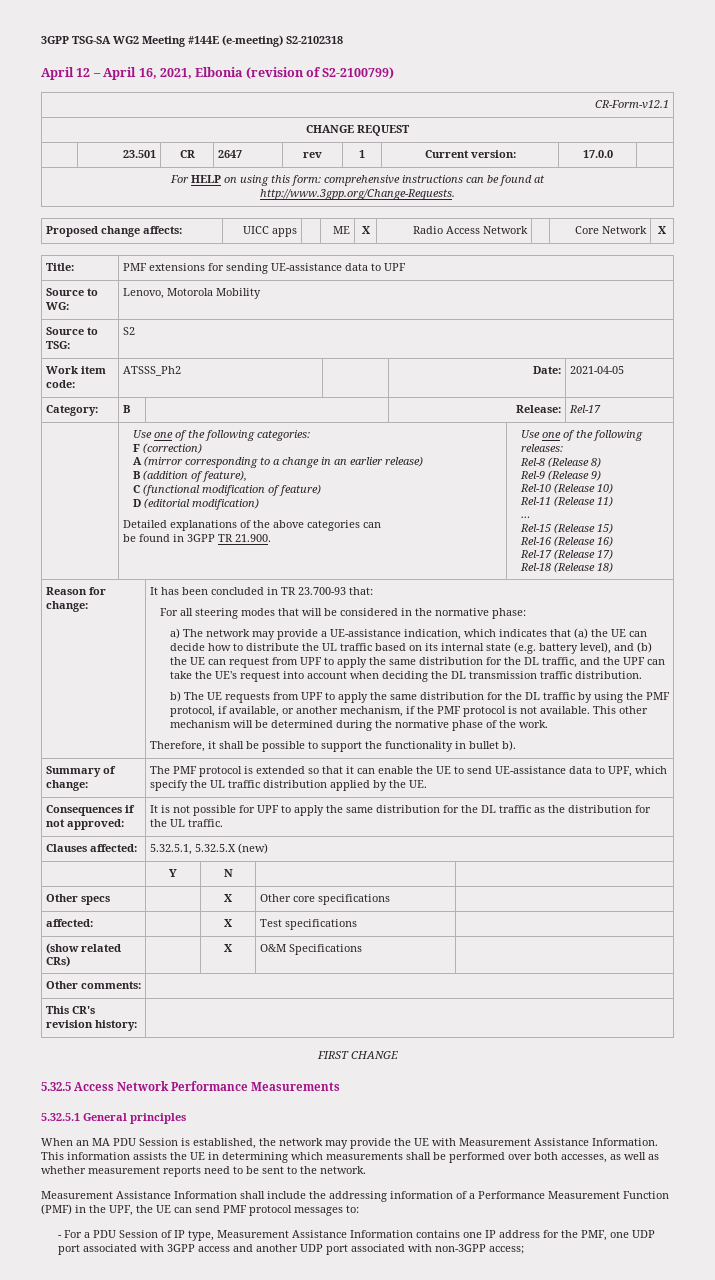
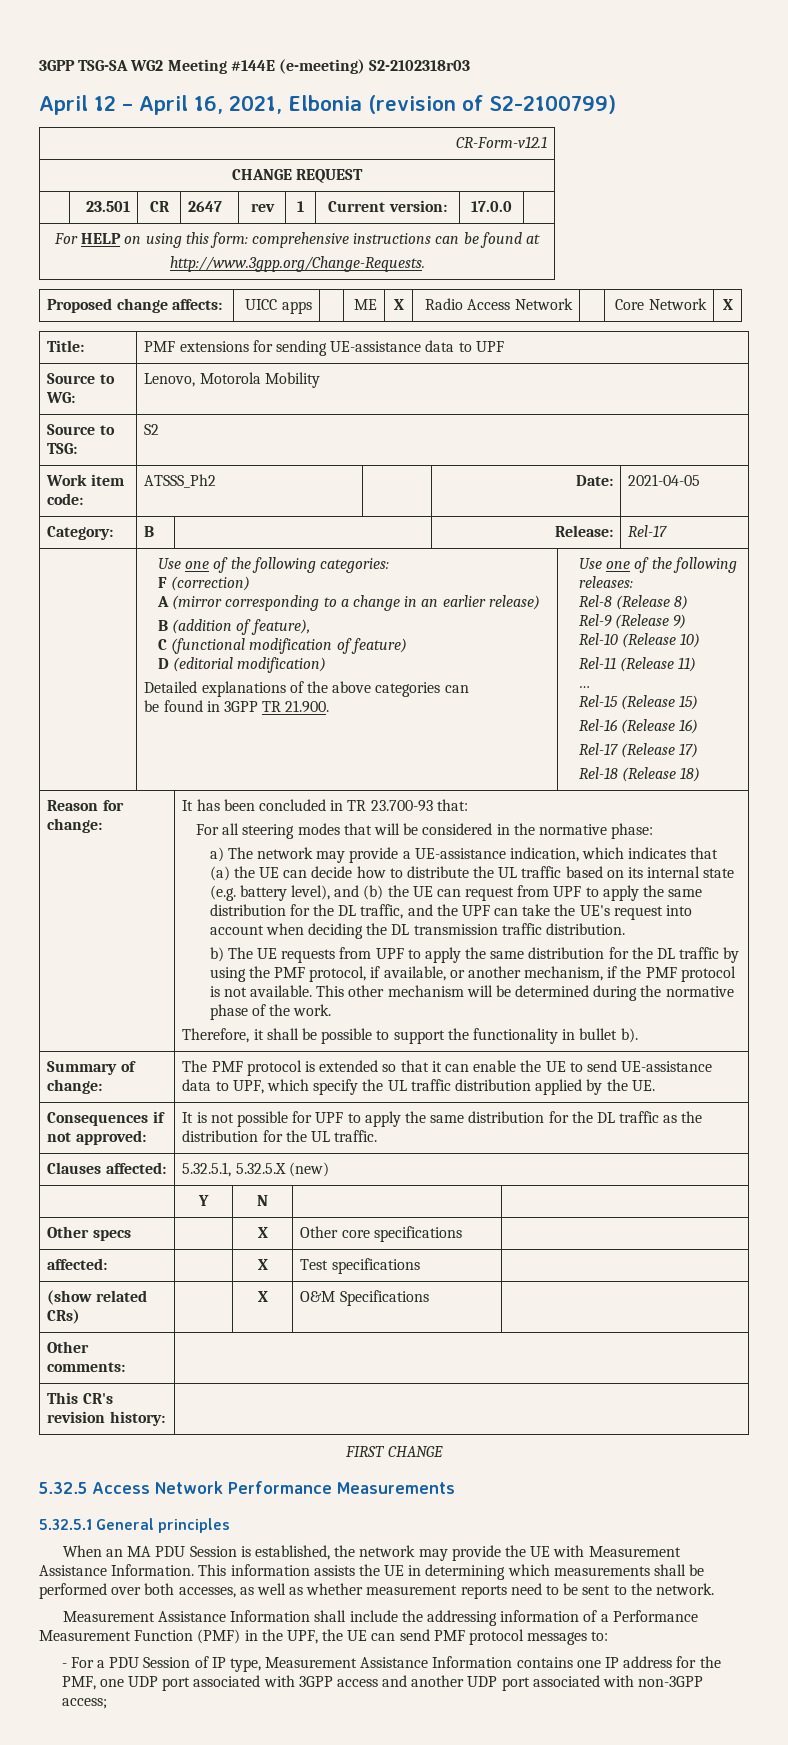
- 3GPP TSG-SA WG2 Meeting #144E (e-meeting) S2-2102318
+ 3GPP TSG-SA WG2 Meeting #144E (e-meeting) S2-2102318r03

